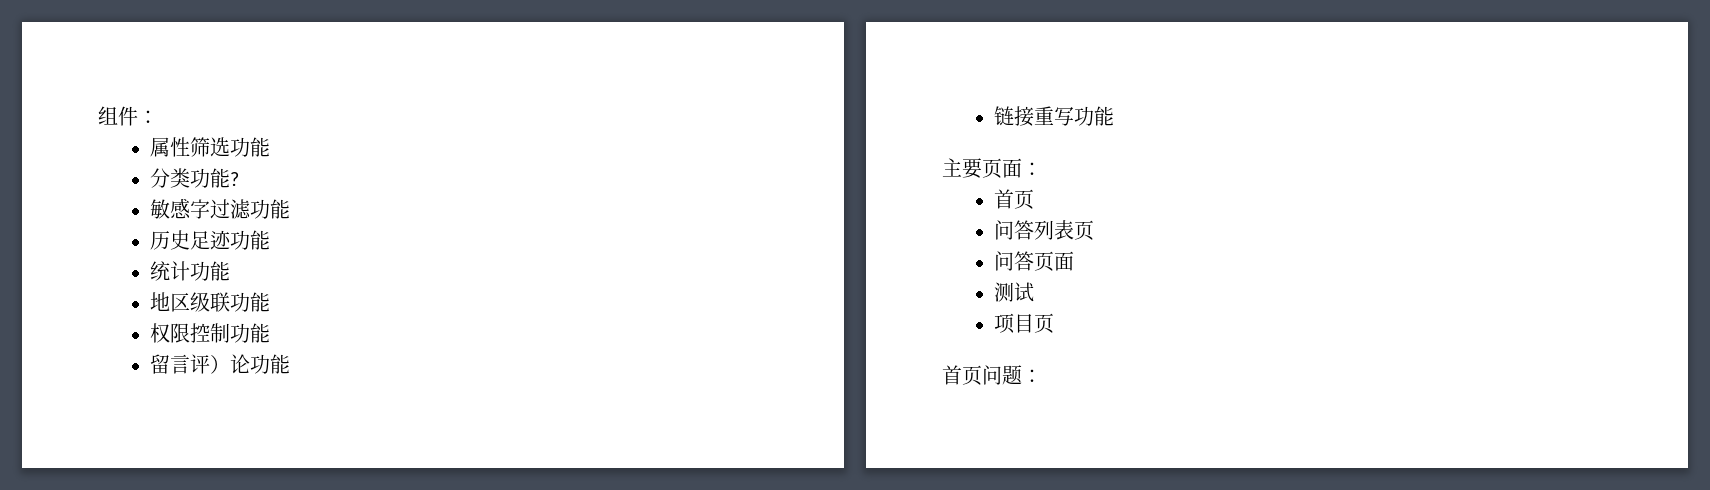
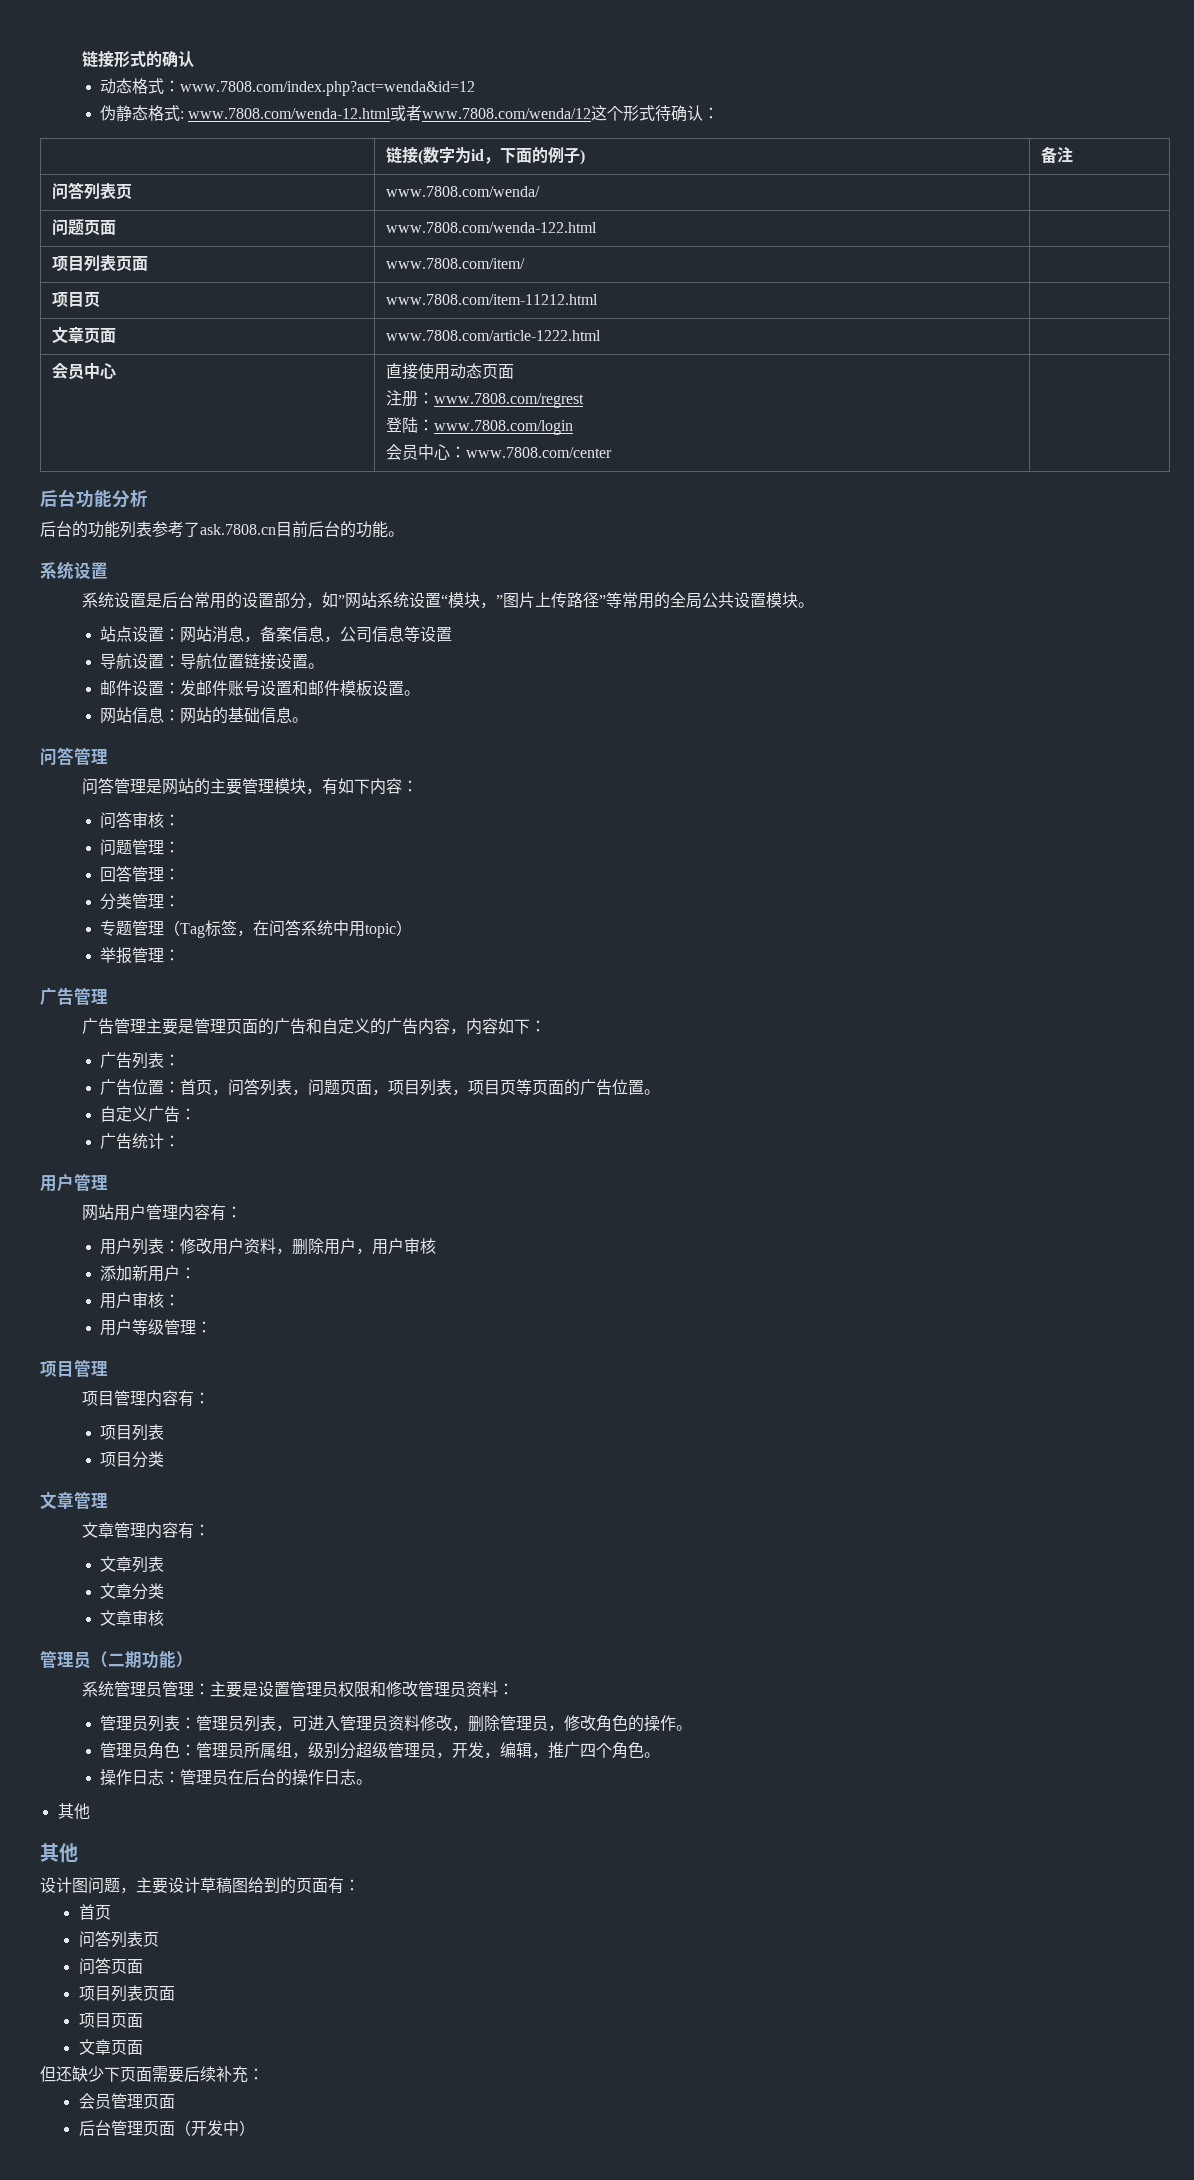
- 组件：
- 属性筛选功能
- 分类功能?
- 敏感字过滤功能
- 历史足迹功能
- 统计功能
- 地区级联功能
- 权限控制功能
- 留言评）论功能
- 链接重写功能
- 主要页面：
+ 链接形式的确认
+ 动态格式：www.7808.com/index.php?act=wenda&id=12
+ 伪静态格式: www.7808.com/wenda-12.html或者www.7808.com/wenda/12这个形式待确认：
+ | 链接(数字为id，下面的例子) | 备注
+ 问答列表页 | www.7808.com/wenda/ |
+ 问题页面 | www.7808.com/wenda-122.html |
+ 项目列表页面 | www.7808.com/item/ |
+ 项目页 | www.7808.com/item-11212.html |
+ 文章页面 | www.7808.com/article-1222.html |
+ 会员中心 | 直接使用动态页面
+ 注册：www.7808.com/regrest
+ 登陆：www.7808.com/login
+ 会员中心：www.7808.com/center |
+ 后台功能分析
+ 后台的功能列表参考了ask.7808.cn目前后台的功能。
+ 系统设置
+ 系统设置是后台常用的设置部分，如”网站系统设置“模块，”图片上传路径”等常用的全局公共设置模块。
+ 站点设置：网站消息，备案信息，公司信息等设置
+ 导航设置：导航位置链接设置。
+ 邮件设置：发邮件账号设置和邮件模板设置。
+ 网站信息：网站的基础信息。
+ 问答管理
+ 问答管理是网站的主要管理模块，有如下内容：
+ 问答审核：
+ 问题管理：
+ 回答管理：
+ 分类管理：
+ 专题管理（Tag标签，在问答系统中用topic）
+ 举报管理：
+ 广告管理
+ 广告管理主要是管理页面的广告和自定义的广告内容，内容如下：
+ 广告列表：
+ 广告位置：首页，问答列表，问题页面，项目列表，项目页等页面的广告位置。
+ 自定义广告：
+ 广告统计：
+ 用户管理
+ 网站用户管理内容有：
+ 用户列表：修改用户资料，删除用户，用户审核
+ 添加新用户：
+ 用户审核：
+ 用户等级管理：
+ 项目管理
+ 项目管理内容有：
+ 项目列表
+ 项目分类
+ 文章管理
+ 文章管理内容有：
+ 文章列表
+ 文章分类
+ 文章审核
+ 管理员（二期功能）
+ 系统管理员管理：主要是设置管理员权限和修改管理员资料：
+ 管理员列表：管理员列表，可进入管理员资料修改，删除管理员，修改角色的操作。
+ 管理员角色：管理员所属组，级别分超级管理员，开发，编辑，推广四个角色。
+ 操作日志：管理员在后台的操作日志。
+ 其他
+ 其他
+ 设计图问题，主要设计草稿图给到的页面有：
  问答页面
- 测试
- 项目页
- 首页问题：
+ 项目列表页面
+ 项目页面
+ 文章页面
+ 但还缺少下页面需要后续补充：
+ 会员管理页面
+ 后台管理页面（开发中）

